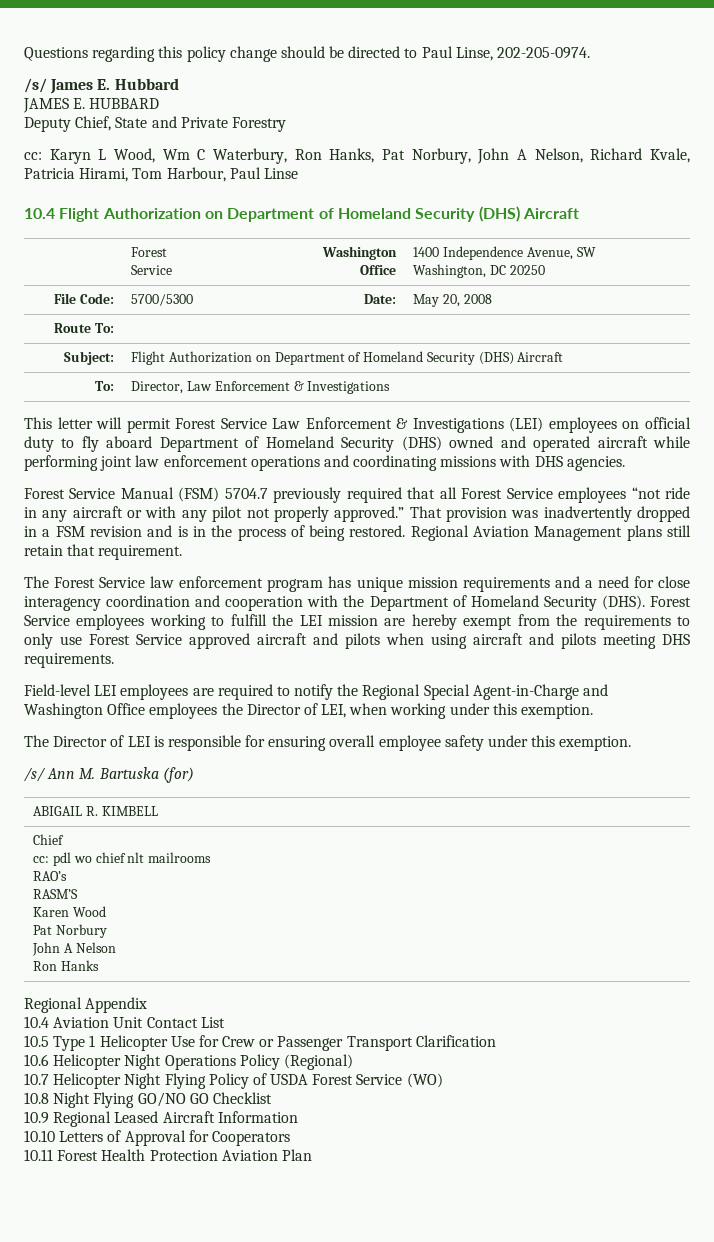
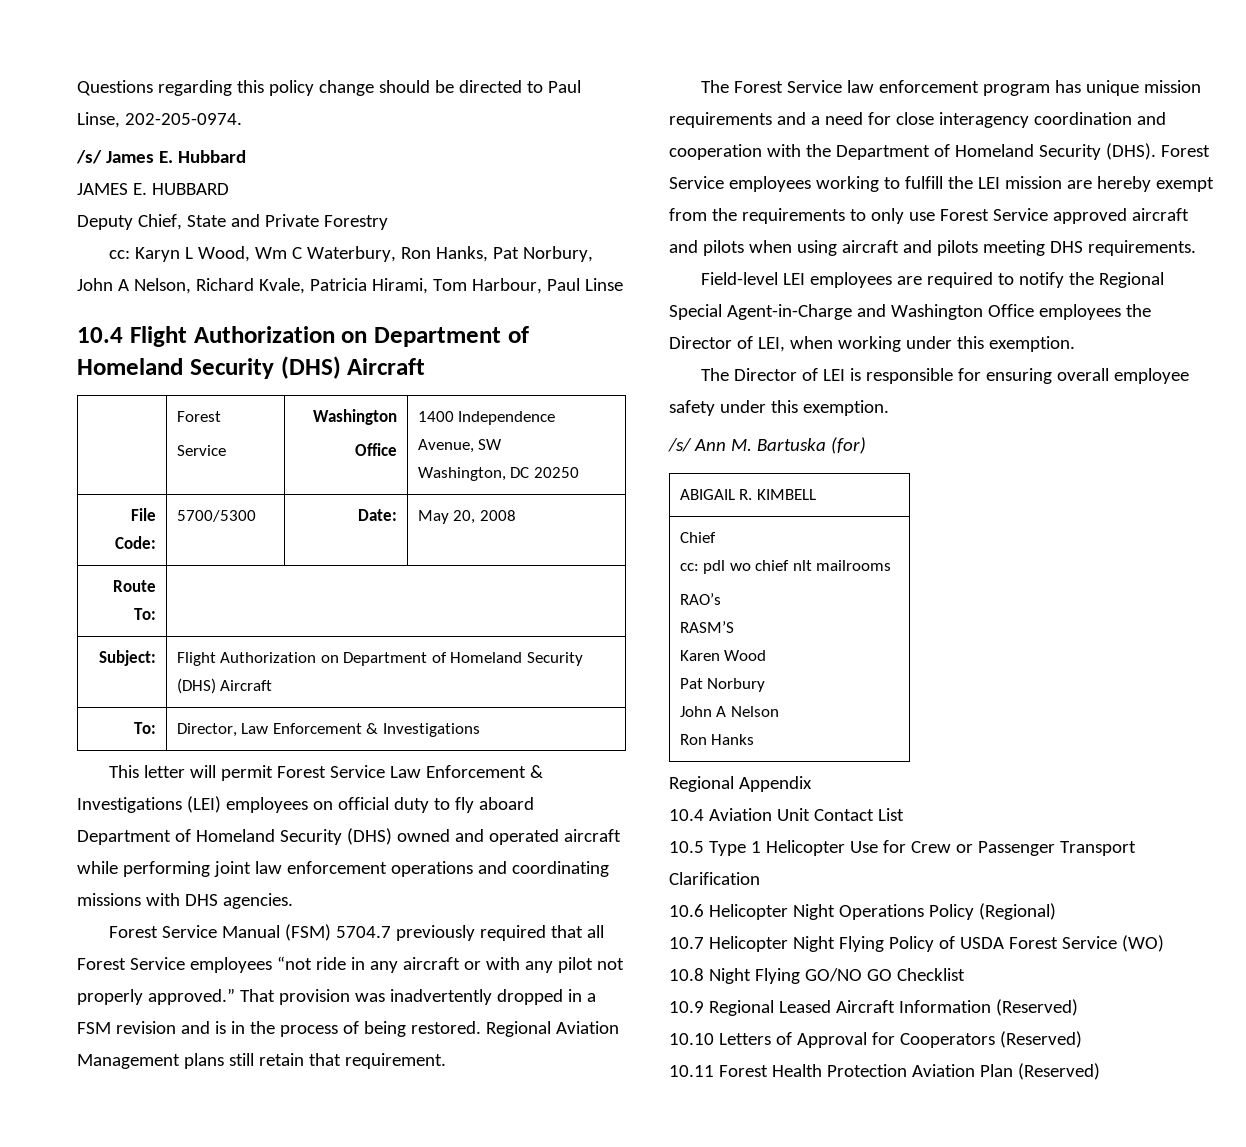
- 10.9 Regional Leased Aircraft Information
+ 10.9 Regional Leased Aircraft Information (Reserved)
- 10.10 Letters of Approval for Cooperators
+ 10.10 Letters of Approval for Cooperators (Reserved)
- 10.11 Forest Health Protection Aviation Plan
+ 10.11 Forest Health Protection Aviation Plan (Reserved)

